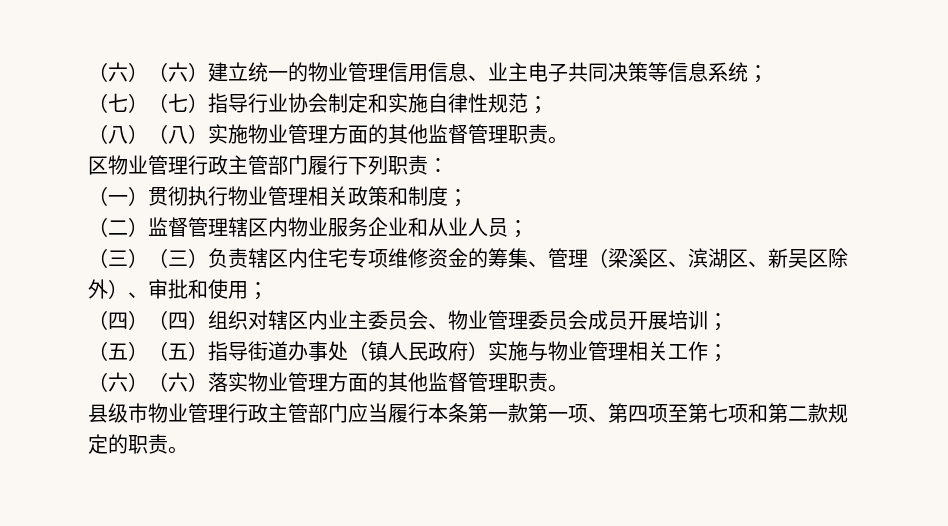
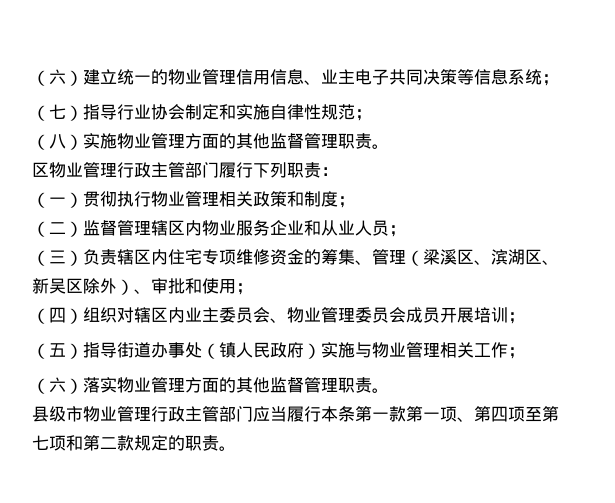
- （六）（六）建立统一的物业管理信用信息、业主电子共同决策等信息系统；
+ （六）建立统一的物业管理信用信息、业主电子共同决策等信息系统；
- （七）（七）指导行业协会制定和实施自律性规范；
+ （七）指导行业协会制定和实施自律性规范；
- （八）（八）实施物业管理方面的其他监督管理职责。
+ （八）实施物业管理方面的其他监督管理职责。
- （三）（三）负责辖区内住宅专项维修资金的筹集、管理（梁溪区、滨湖区、新吴区除外）、审批和使用；
+ （三）负责辖区内住宅专项维修资金的筹集、管理（梁溪区、滨湖区、新吴区除外）、审批和使用；
- （四）（四）组织对辖区内业主委员会、物业管理委员会成员开展培训；
+ （四）组织对辖区内业主委员会、物业管理委员会成员开展培训；
- （五）（五）指导街道办事处（镇人民政府）实施与物业管理相关工作；
+ （五）指导街道办事处（镇人民政府）实施与物业管理相关工作；
- （六）（六）落实物业管理方面的其他监督管理职责。
+ （六）落实物业管理方面的其他监督管理职责。

